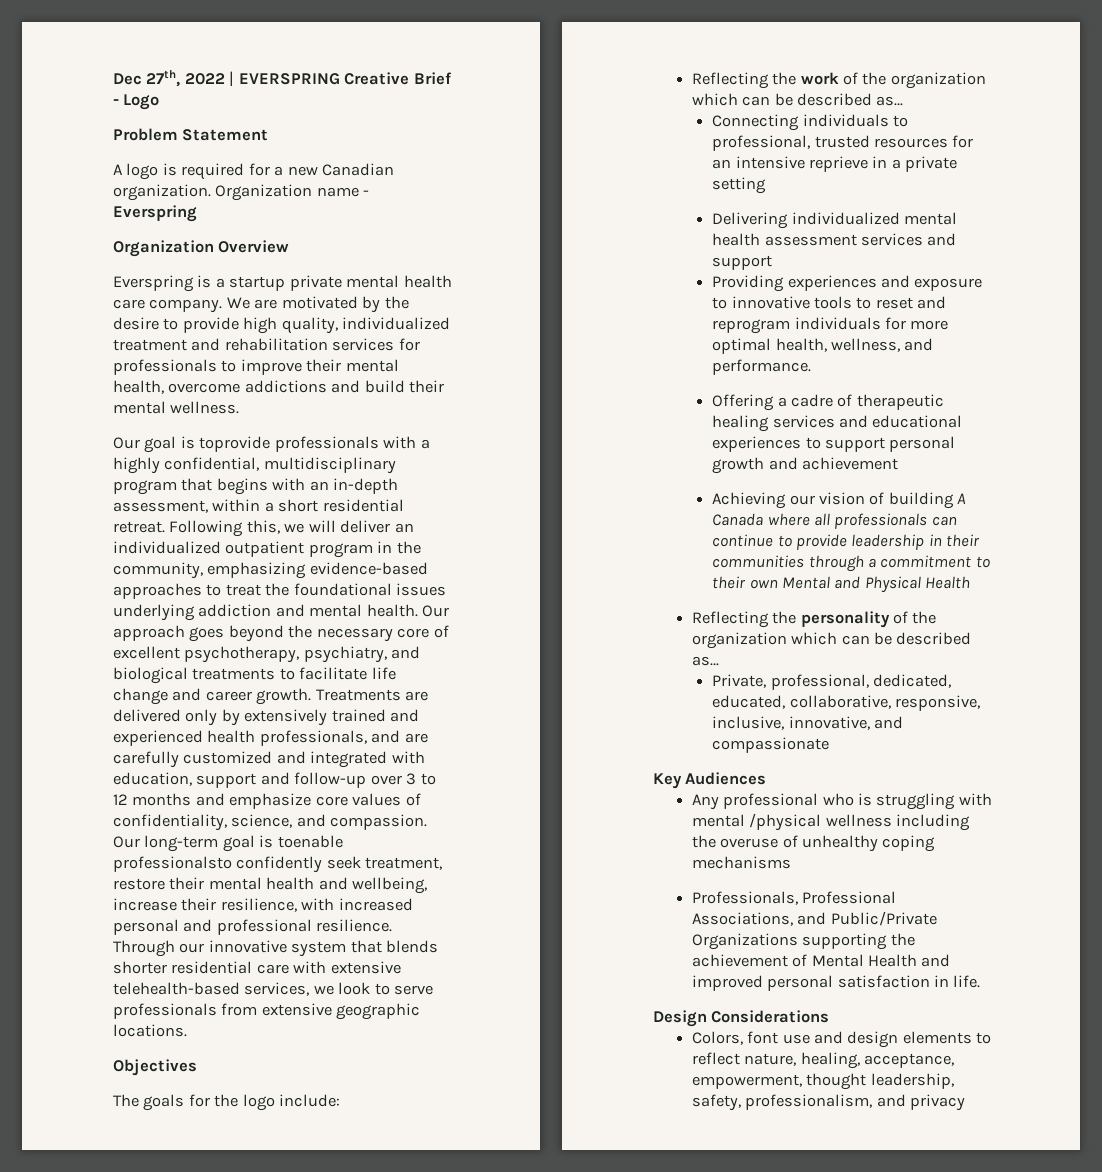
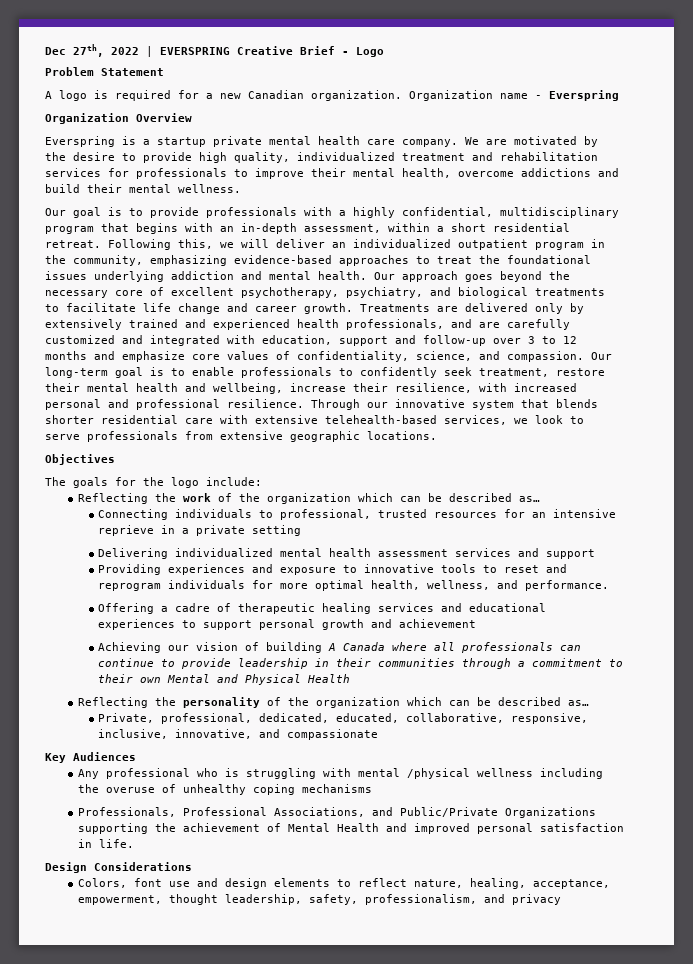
- Our goal is toprovide professionals with a highly confidential, multidisciplinary program that begins with an in-depth assessment, within a short residential retreat.
+ Our goal is to provide professionals with a highly confidential, multidisciplinary program that begins with an in-depth assessment, within a short residential retreat.
- Our long-term goal is toenable professionalsto confidently seek treatment, restore their mental health and wellbeing, increase their resilience, with increased personal and professional resilience.
+ Our long-term goal is to enable professionals to confidently seek treatment, restore their mental health and wellbeing, increase their resilience, with increased personal and professional resilience.

